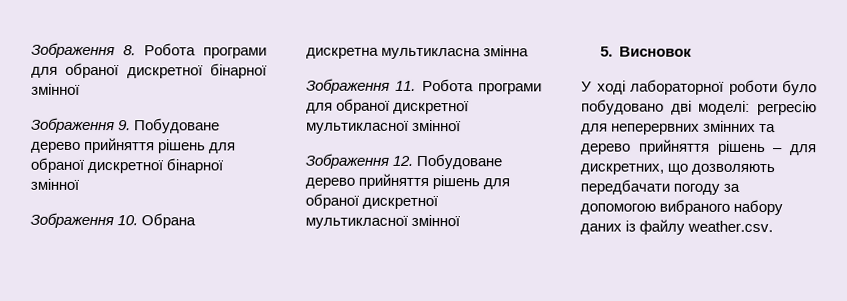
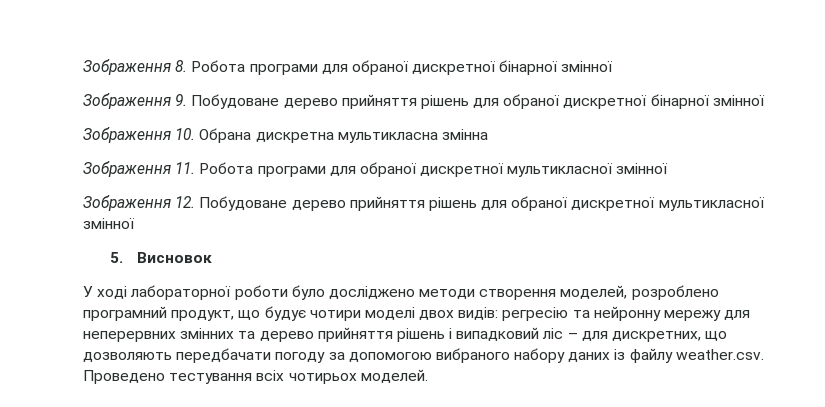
- У ході лабораторної роботи було побудовано дві моделі: регресію для неперервних змінних та дерево прийняття рішень – для дискретних, що дозволяють передбачати погоду за допомогою вибраного набору даних із файлу weather.csv.
+ У ході лабораторної роботи було досліджено методи створення моделей, розроблено програмний продукт, що будує чотири моделі двох видів: регресію та нейронну мережу для неперервних змінних та дерево прийняття рішень і випадковий ліс – для дискретних, що дозволяють передбачати погоду за допомогою вибраного набору даних із файлу weather.csv. Проведено тестування всіх чотирьох моделей.

